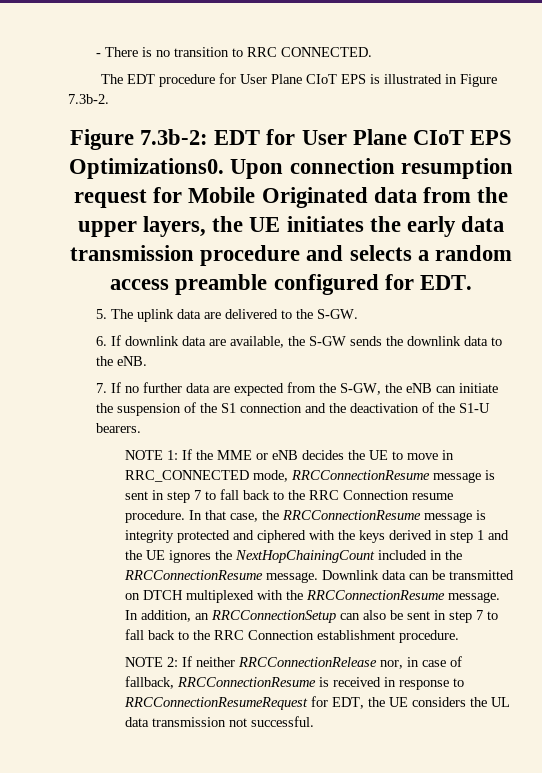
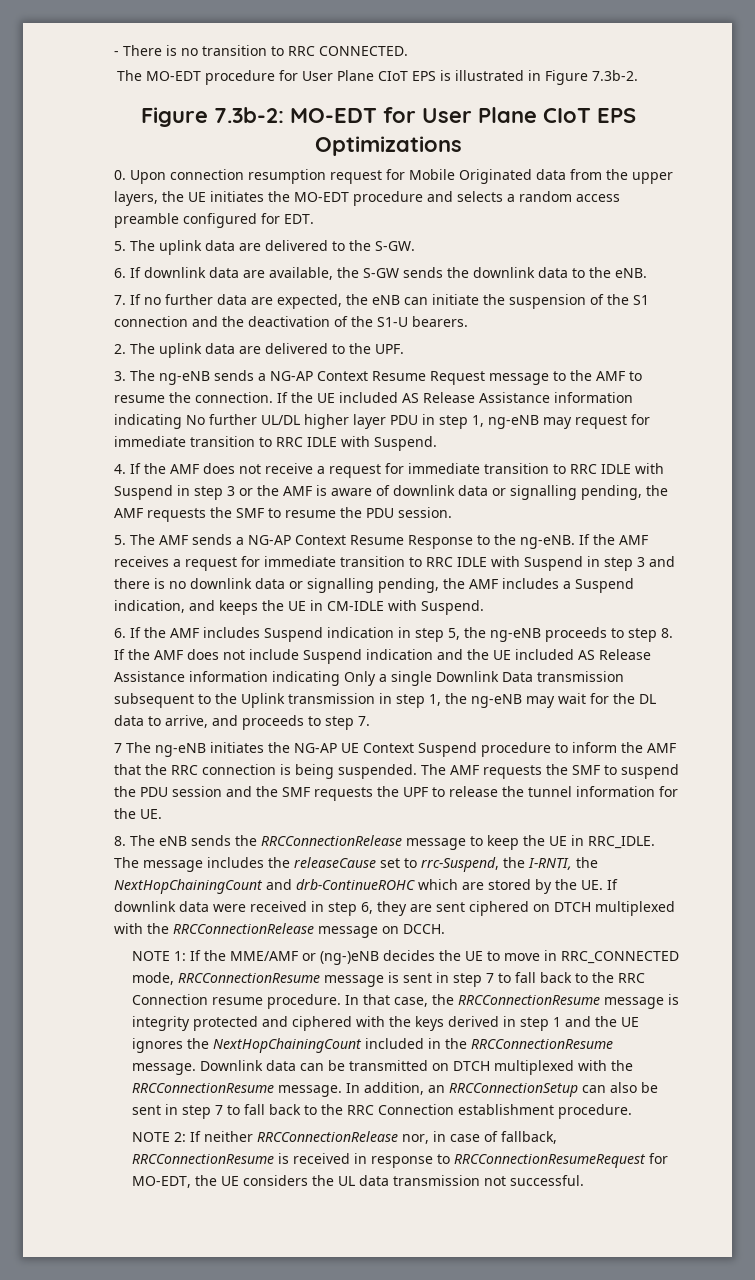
- The EDT procedure for User Plane CIoT EPS is illustrated in Figure 7.3b-2.
+ The MO-EDT procedure for User Plane CIoT EPS is illustrated in Figure 7.3b-2.
- Figure 7.3b-2: EDT for User Plane CIoT EPS Optimizations0. Upon connection resumption request for Mobile Originated data from the upper layers, the UE initiates the early data transmission procedure and selects a random access preamble configured for EDT.
+ Figure 7.3b-2: MO-EDT for User Plane CIoT EPS Optimizations
+ 0. Upon connection resumption request for Mobile Originated data from the upper layers, the UE initiates the MO-EDT procedure and selects a random access preamble configured for EDT.
- 7. If no further data are expected from the S-GW, the eNB can initiate the suspension of the S1 connection and the deactivation of the S1-U bearers.
+ 7. If no further data are expected, the eNB can initiate the suspension of the S1 connection and the deactivation of the S1-U bearers.
+ 2. The uplink data are delivered to the UPF.
+ 3. The ng-eNB sends a NG-AP Context Resume Request message to the AMF to resume the connection. If the UE included AS Release Assistance information indicating No further UL/DL higher layer PDU in step 1, ng-eNB may request for immediate transition to RRC IDLE with Suspend.
+ 4. If the AMF does not receive a request for immediate transition to RRC IDLE with Suspend in step 3 or the AMF is aware of downlink data or signalling pending, the AMF requests the SMF to resume the PDU session.
+ 5. The AMF sends a NG-AP Context Resume Response to the ng-eNB. If the AMF receives a request for immediate transition to RRC IDLE with Suspend in step 3 and there is no downlink data or signalling pending, the AMF includes a Suspend indication, and keeps the UE in CM-IDLE with Suspend.
+ 6. If the AMF includes Suspend indication in step 5, the ng-eNB proceeds to step 8. If the AMF does not include Suspend indication and the UE included AS Release Assistance information indicating Only a single Downlink Data transmission subsequent to the Uplink transmission in step 1, the ng-eNB may wait for the DL data to arrive, and proceeds to step 7.
+ 7 The ng-eNB initiates the NG-AP UE Context Suspend procedure to inform the AMF that the RRC connection is being suspended. The AMF requests the SMF to suspend the PDU session and the SMF requests the UPF to release the tunnel information for the UE.
+ 8. The eNB sends the RRCConnectionRelease message to keep the UE in RRC_IDLE. The message includes the releaseCause set to rrc-Suspend, the I-RNTI, the NextHopChainingCount and drb-ContinueROHC which are stored by the UE. If downlink data were received in step 6, they are sent ciphered on DTCH multiplexed with the RRCConnectionRelease message on DCCH.
- NOTE 1: If the MME or eNB decides the UE to move in RRC_CONNECTED mode, RRCConnectionResume message is sent in step 7 to fall back to the RRC Connection resume procedure.
+ NOTE 1: If the MME/AMF or (ng-)eNB decides the UE to move in RRC_CONNECTED mode, RRCConnectionResume message is sent in step 7 to fall back to the RRC Connection resume procedure.
- NOTE 2: If neither RRCConnectionRelease nor, in case of fallback, RRCConnectionResume is received in response to RRCConnectionResumeRequest for EDT, the UE considers the UL data transmission not successful.
+ NOTE 2: If neither RRCConnectionRelease nor, in case of fallback, RRCConnectionResume is received in response to RRCConnectionResumeRequest for MO-EDT, the UE considers the UL data transmission not successful.

